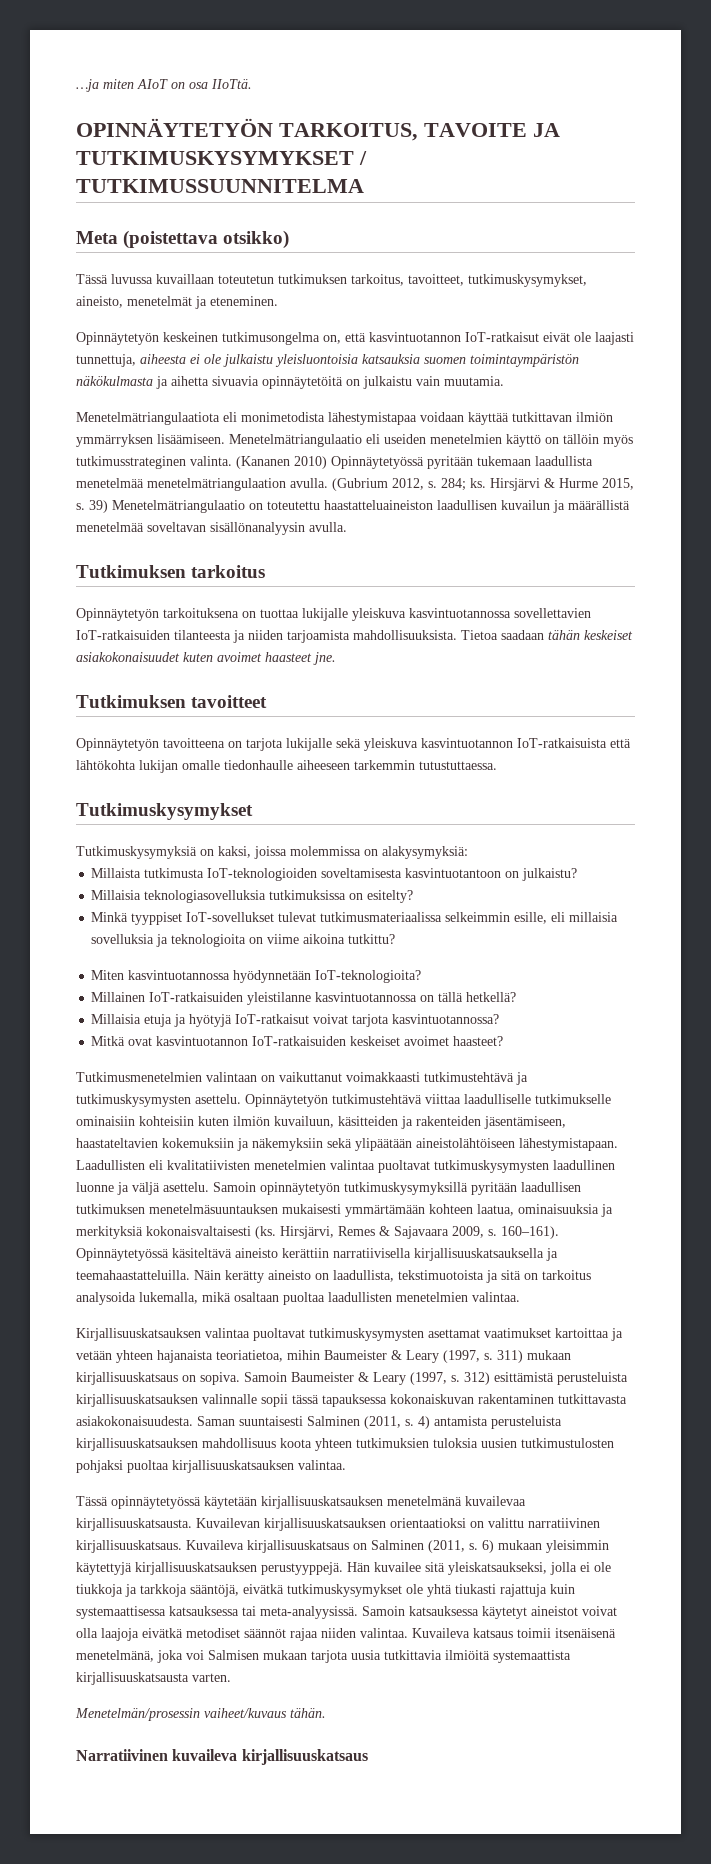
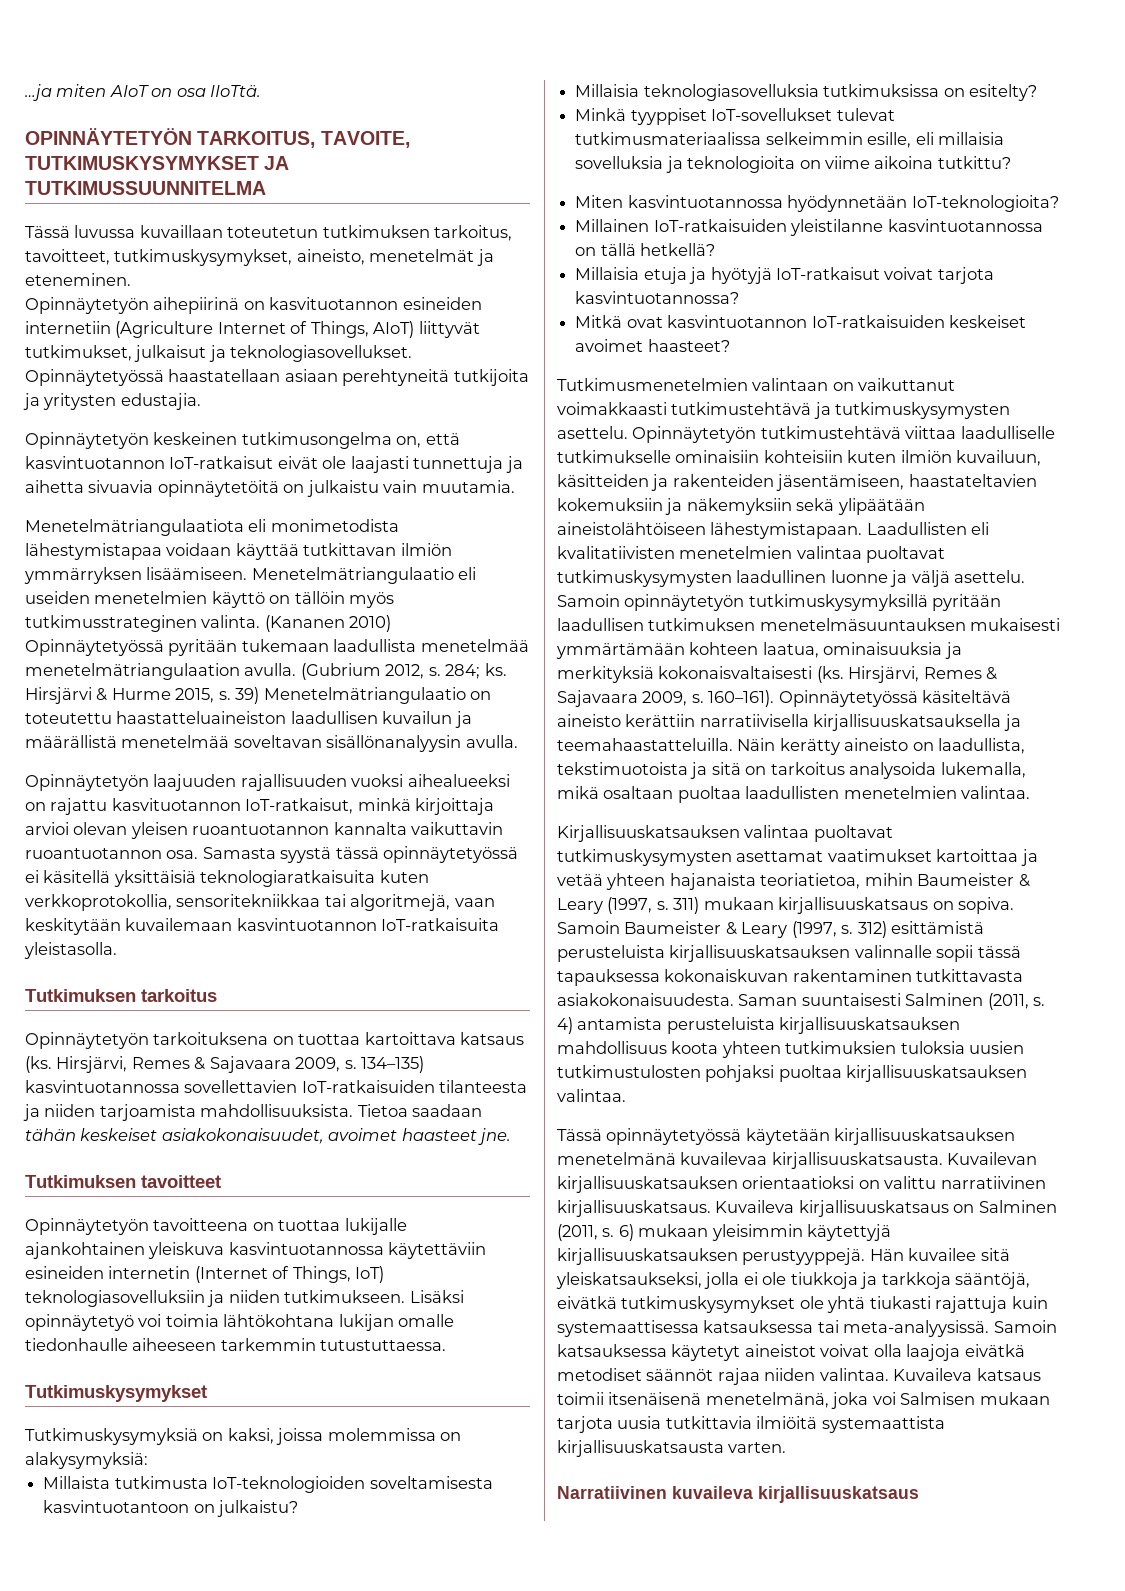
- OPINNÄYTETYÖN TARKOITUS, TAVOITE JA TUTKIMUSKYSYMYKSET / TUTKIMUSSUUNNITELMA
- Meta (poistettava otsikko)
+ OPINNÄYTETYÖN TARKOITUS, TAVOITE, TUTKIMUSKYSYMYKSET JA TUTKIMUSSUUNNITELMA
+ Opinnäytetyön aihepiirinä on kasvituotannon esineiden internetiin (Agriculture Internet of Things, AIoT) liittyvät tutkimukset, julkaisut ja teknologiasovellukset. Opinnäytetyössä haastatellaan asiaan perehtyneitä tutkijoita ja yritysten edustajia.
- Opinnäytetyön keskeinen tutkimusongelma on, että kasvintuotannon IoT-ratkaisut eivät ole laajasti tunnettuja, aiheesta ei ole julkaistu yleisluontoisia katsauksia suomen toimintaympäristön näkökulmasta ja aihetta sivuavia opinnäytetöitä on julkaistu vain muutamia.
+ Opinnäytetyön keskeinen tutkimusongelma on, että kasvintuotannon IoT-ratkaisut eivät ole laajasti tunnettuja ja aihetta sivuavia opinnäytetöitä on julkaistu vain muutamia.
+ Opinnäytetyön laajuuden rajallisuuden vuoksi aihealueeksi on rajattu kasvituotannon IoT-ratkaisut, minkä kirjoittaja arvioi olevan yleisen ruoantuotannon kannalta vaikuttavin ruoantuotannon osa. Samasta syystä tässä opinnäytetyössä ei käsitellä yksittäisiä teknologiaratkaisuita kuten verkkoprotokollia, sensoritekniikkaa tai algoritmejä, vaan keskitytään kuvailemaan kasvintuotannon IoT-ratkaisuita yleistasolla.
- Opinnäytetyön tarkoituksena on tuottaa lukijalle yleiskuva kasvintuotannossa sovellettavien IoT-ratkaisuiden tilanteesta ja niiden tarjoamista mahdollisuuksista.
+ Opinnäytetyön tarkoituksena on tuottaa kartoittava katsaus (ks. Hirsjärvi, Remes & Sajavaara 2009, s. 134–135) kasvintuotannossa sovellettavien IoT-ratkaisuiden tilanteesta ja niiden tarjoamista mahdollisuuksista.
- Tietoa saadaan tähän keskeiset asiakokonaisuudet kuten avoimet haasteet jne.
+ Tietoa saadaan tähän keskeiset asiakokonaisuudet, avoimet haasteet jne.
- Opinnäytetyön tavoitteena on tarjota lukijalle sekä yleiskuva kasvintuotannon IoT-ratkaisuista että lähtökohta lukijan omalle tiedonhaulle aiheeseen tarkemmin tutustuttaessa.
+ Opinnäytetyön tavoitteena on tuottaa lukijalle ajankohtainen yleiskuva kasvintuotannossa käytettäviin esineiden internetin (Internet of Things, IoT) teknologiasovelluksiin ja niiden tutkimukseen. Lisäksi opinnäytetyö voi toimia lähtökohtana lukijan omalle tiedonhaulle aiheeseen tarkemmin tutustuttaessa.
- Kirjallisuuskatsauksen valintaa puoltavat tutkimuskysymysten asettamat vaatimukset kartoittaa ja vetään yhteen hajanaista teoriatietoa, mihin Baumeister & Leary (1997, s.
+ Kirjallisuuskatsauksen valintaa puoltavat tutkimuskysymysten asettamat vaatimukset kartoittaa ja vetää yhteen hajanaista teoriatietoa, mihin Baumeister & Leary (1997, s.
- Menetelmän/prosessin vaiheet/kuvaus tähän.

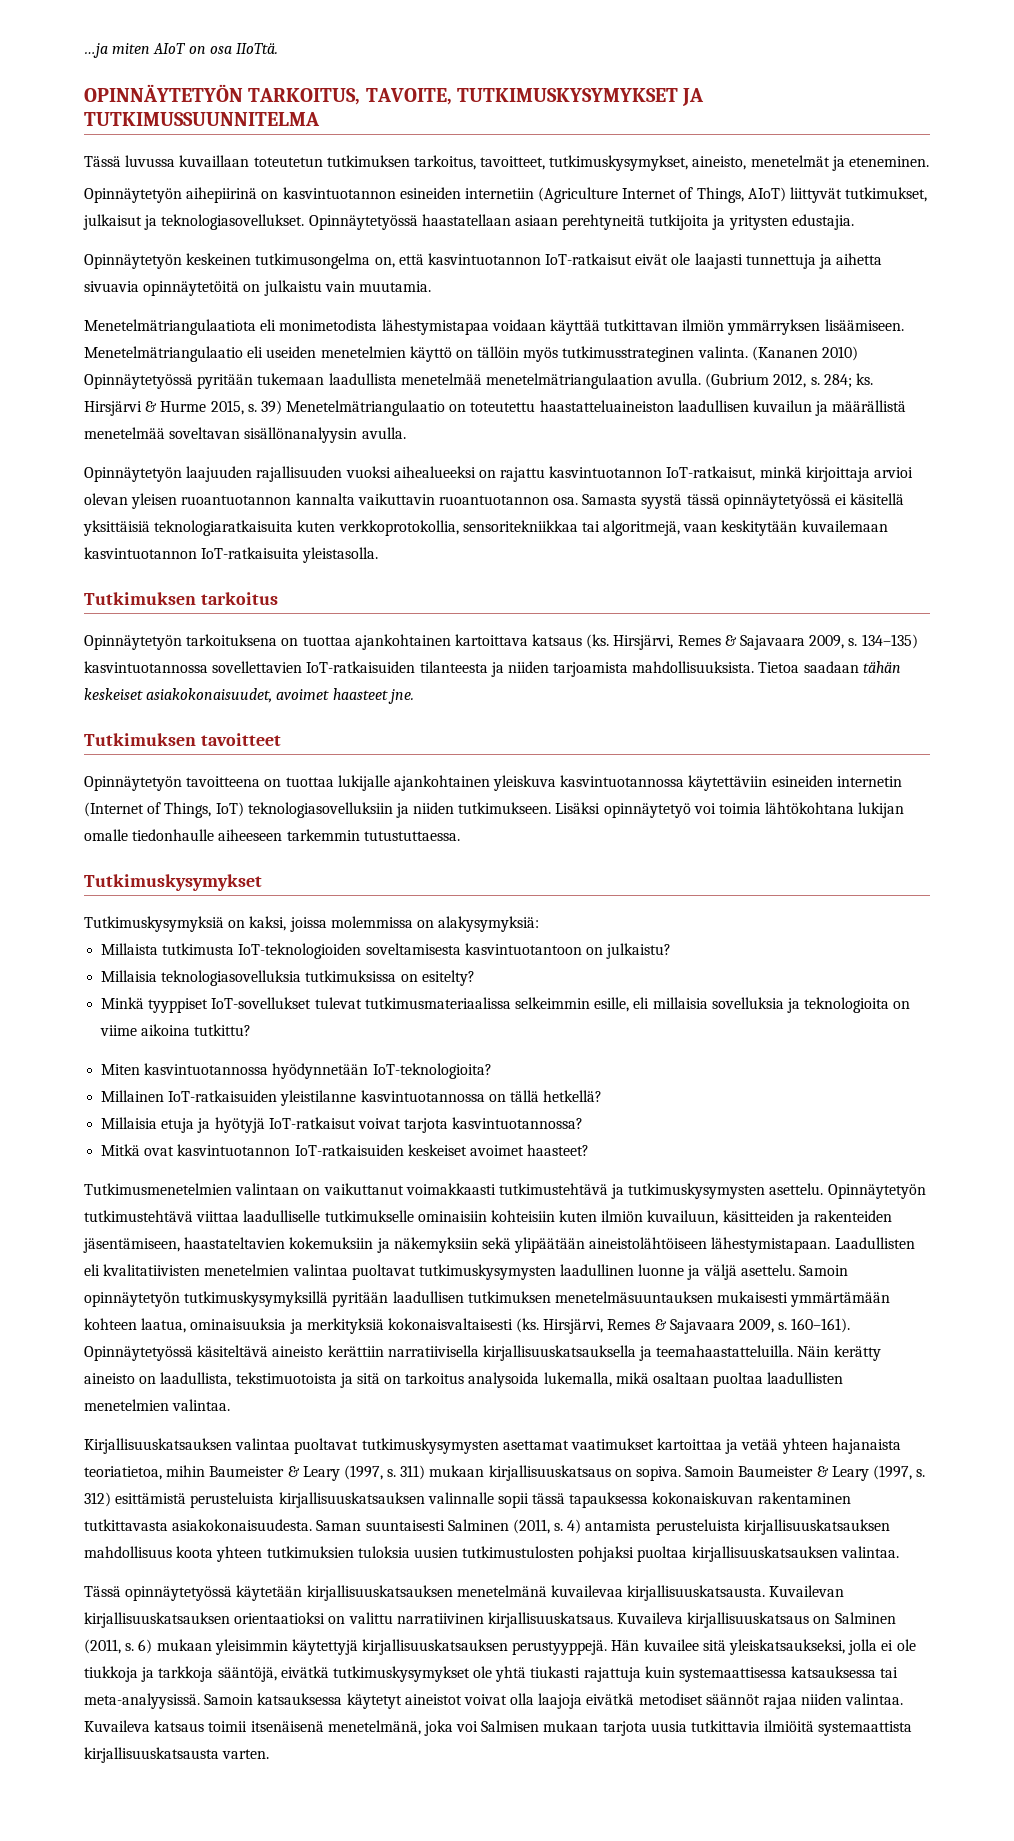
- Opinnäytetyön aihepiirinä on kasvituotannon esineiden internetiin (Agriculture Internet of Things, AIoT) liittyvät tutkimukset, julkaisut ja teknologiasovellukset.
+ Opinnäytetyön aihepiirinä on kasvintuotannon esineiden internetiin (Agriculture Internet of Things, AIoT) liittyvät tutkimukset, julkaisut ja teknologiasovellukset.
- Opinnäytetyön laajuuden rajallisuuden vuoksi aihealueeksi on rajattu kasvituotannon IoT-ratkaisut, minkä kirjoittaja arvioi olevan yleisen ruoantuotannon kannalta vaikuttavin ruoantuotannon osa.
+ Opinnäytetyön laajuuden rajallisuuden vuoksi aihealueeksi on rajattu kasvintuotannon IoT-ratkaisut, minkä kirjoittaja arvioi olevan yleisen ruoantuotannon kannalta vaikuttavin ruoantuotannon osa.
- Opinnäytetyön tarkoituksena on tuottaa kartoittava katsaus (ks.
+ Opinnäytetyön tarkoituksena on tuottaa ajankohtainen kartoittava katsaus (ks.
- Narratiivinen kuvaileva kirjallisuuskatsaus

